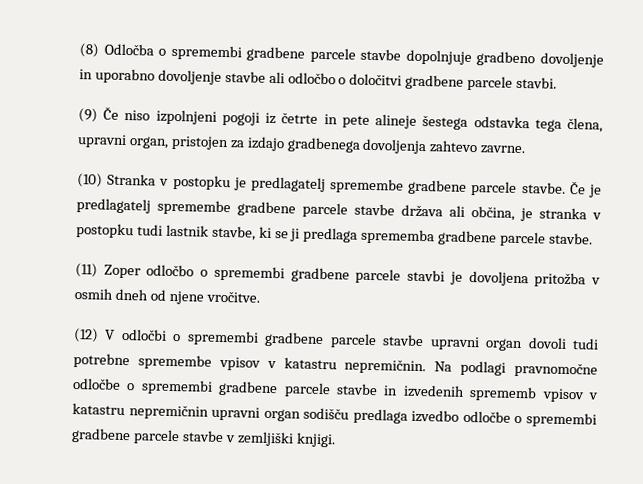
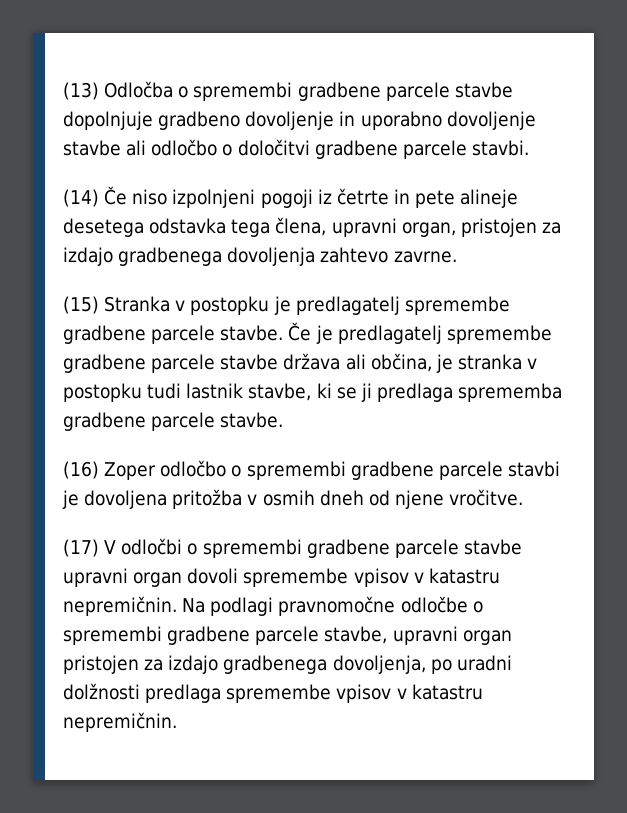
- (8) Odločba o spremembi gradbene parcele stavbe dopolnjuje gradbeno dovoljenje in uporabno dovoljenje stavbe ali odločbo o določitvi gradbene parcele stavbi.
+ (13) Odločba o spremembi gradbene parcele stavbe dopolnjuje gradbeno dovoljenje in uporabno dovoljenje stavbe ali odločbo o določitvi gradbene parcele stavbi.
- (9) Če niso izpolnjeni pogoji iz četrte in pete alineje šestega odstavka tega člena, upravni organ, pristojen za izdajo gradbenega dovoljenja zahtevo zavrne.
+ (14) Če niso izpolnjeni pogoji iz četrte in pete alineje desetega odstavka tega člena, upravni organ, pristojen za izdajo gradbenega dovoljenja zahtevo zavrne.
- (10) Stranka v postopku je predlagatelj spremembe gradbene parcele stavbe.
+ (15) Stranka v postopku je predlagatelj spremembe gradbene parcele stavbe.
- (11) Zoper odločbo o spremembi gradbene parcele stavbi je dovoljena pritožba v osmih dneh od njene vročitve.
+ (16) Zoper odločbo o spremembi gradbene parcele stavbi je dovoljena pritožba v osmih dneh od njene vročitve.
- (12) V odločbi o spremembi gradbene parcele stavbe upravni organ dovoli tudi potrebne spremembe vpisov v katastru nepremičnin.
+ (17) V odločbi o spremembi gradbene parcele stavbe upravni organ dovoli spremembe vpisov v katastru nepremičnin.
- Na podlagi pravnomočne odločbe o spremembi gradbene parcele stavbe in izvedenih sprememb vpisov v katastru nepremičnin upravni organ sodišču predlaga izvedbo odločbe o spremembi gradbene parcele stavbe v zemljiški knjigi.
+ Na podlagi pravnomočne odločbe o spremembi gradbene parcele stavbe, upravni organ pristojen za izdajo gradbenega dovoljenja, po uradni dolžnosti predlaga spremembe vpisov v katastru nepremičnin.

